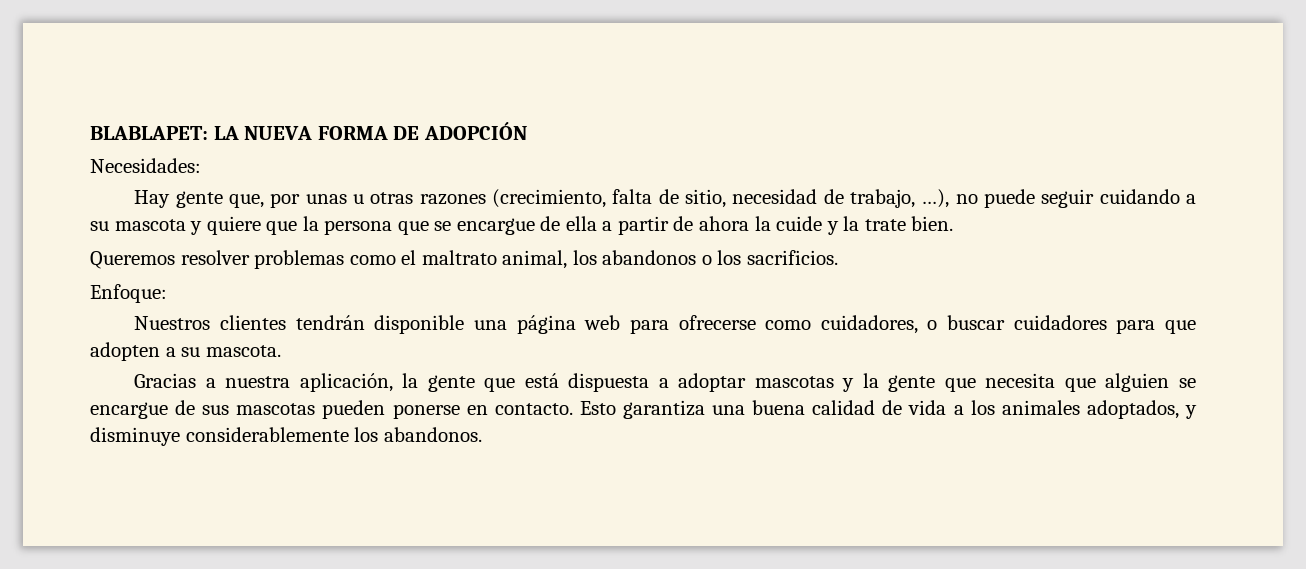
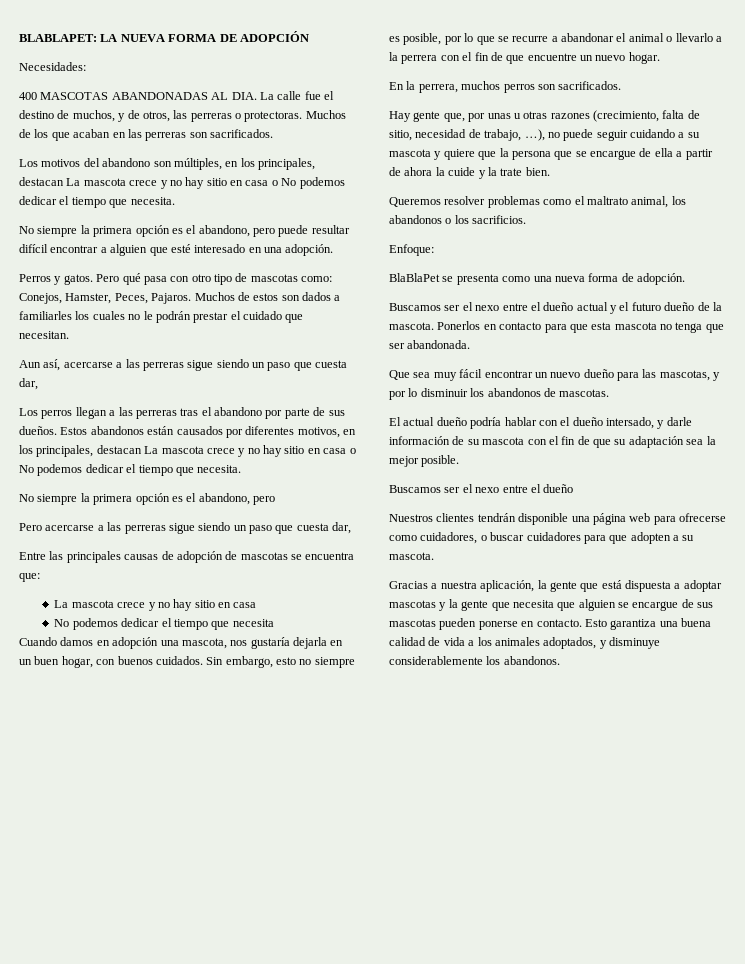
+ 400 MASCOTAS ABANDONADAS AL DIA. La calle fue el destino de muchos, y de otros, las perreras o protectoras. Muchos de los que acaban en las perreras son sacrificados.
+ Los motivos del abandono son múltiples, en los principales, destacan La mascota crece y no hay sitio en casa o No podemos dedicar el tiempo que necesita.
+ No siempre la primera opción es el abandono, pero puede resultar difícil encontrar a alguien que esté interesado en una adopción.
+ Perros y gatos. Pero qué pasa con otro tipo de mascotas como: Conejos, Hamster, Peces, Pajaros. Muchos de estos son dados a familiarles los cuales no le podrán prestar el cuidado que necesitan.
+ Aun así, acercarse a las perreras sigue siendo un paso que cuesta dar,
+ Los perros llegan a las perreras tras el abandono por parte de sus dueños. Estos abandonos están causados por diferentes motivos, en los principales, destacan La mascota crece y no hay sitio en casa o No podemos dedicar el tiempo que necesita.
+ No siempre la primera opción es el abandono, pero
+ Pero acercarse a las perreras sigue siendo un paso que cuesta dar,
+ Entre las principales causas de adopción de mascotas se encuentra que:
+ La mascota crece y no hay sitio en casa
+ No podemos dedicar el tiempo que necesita
+ Cuando damos en adopción una mascota, nos gustaría dejarla en un buen hogar, con buenos cuidados. Sin embargo, esto no siempre es posible, por lo que se recurre a abandonar el animal o llevarlo a la perrera con el fin de que encuentre un nuevo hogar.
+ En la perrera, muchos perros son sacrificados.
+ BlaBlaPet se presenta como una nueva forma de adopción.
+ Buscamos ser el nexo entre el dueño actual y el futuro dueño de la mascota. Ponerlos en contacto para que esta mascota no tenga que ser abandonada.
+ Que sea muy fácil encontrar un nuevo dueño para las mascotas, y por lo disminuir los abandonos de mascotas.
+ El actual dueño podría hablar con el dueño intersado, y darle información de su mascota con el fin de que su adaptación sea la mejor posible.
+ Buscamos ser el nexo entre el dueño

